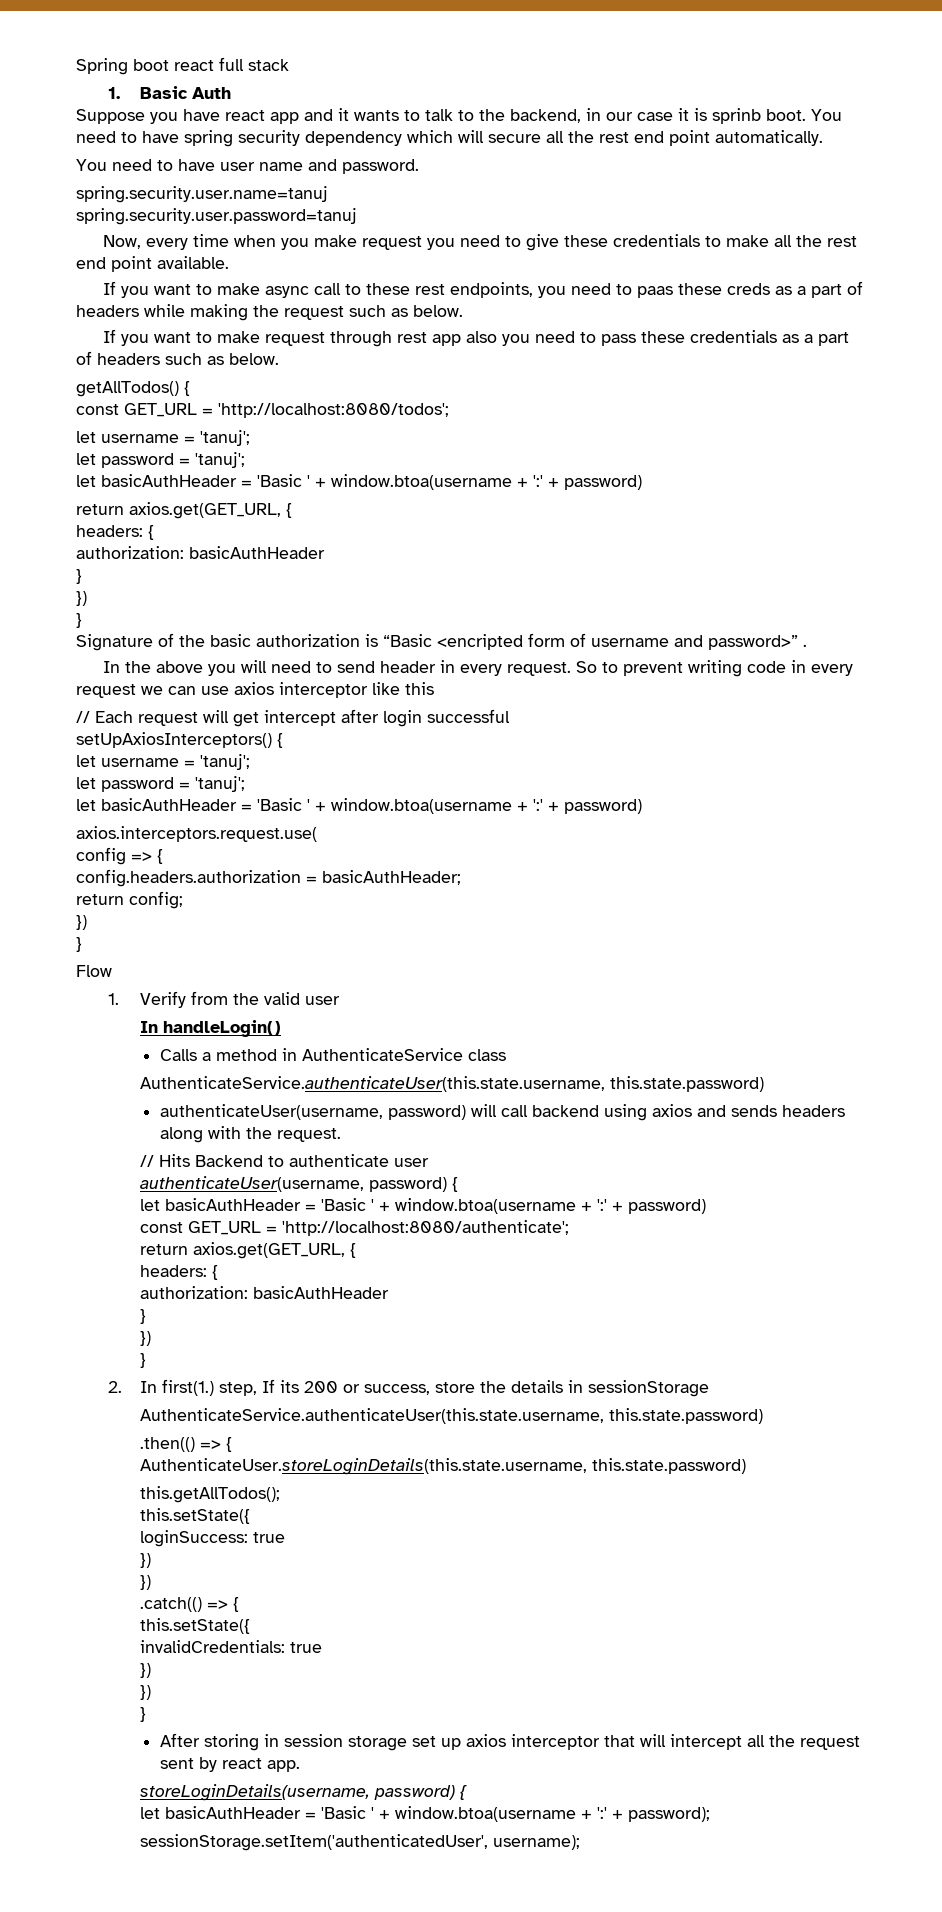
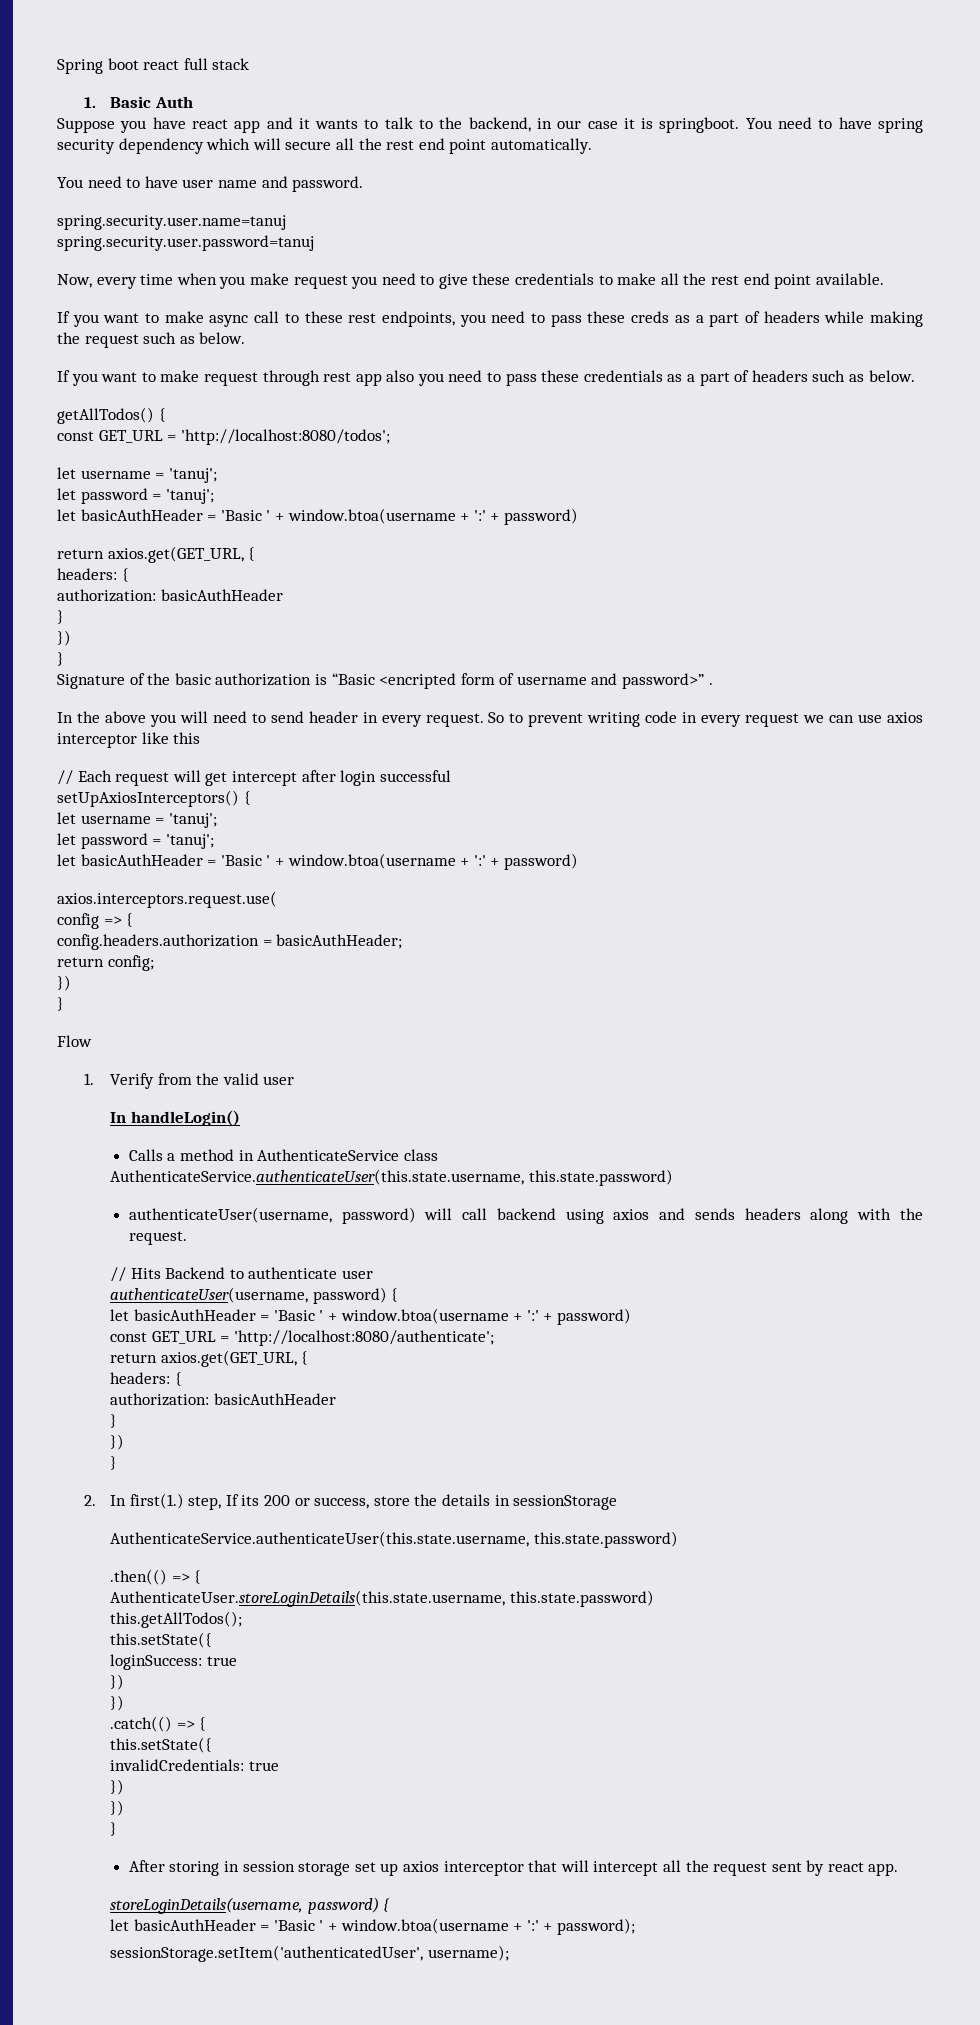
- Suppose you have react app and it wants to talk to the backend, in our case it is sprinb boot.
+ Suppose you have react app and it wants to talk to the backend, in our case it is springboot.
- If you want to make async call to these rest endpoints, you need to paas these creds as a part of headers while making the request such as below.
+ If you want to make async call to these rest endpoints, you need to pass these creds as a part of headers while making the request such as below.

